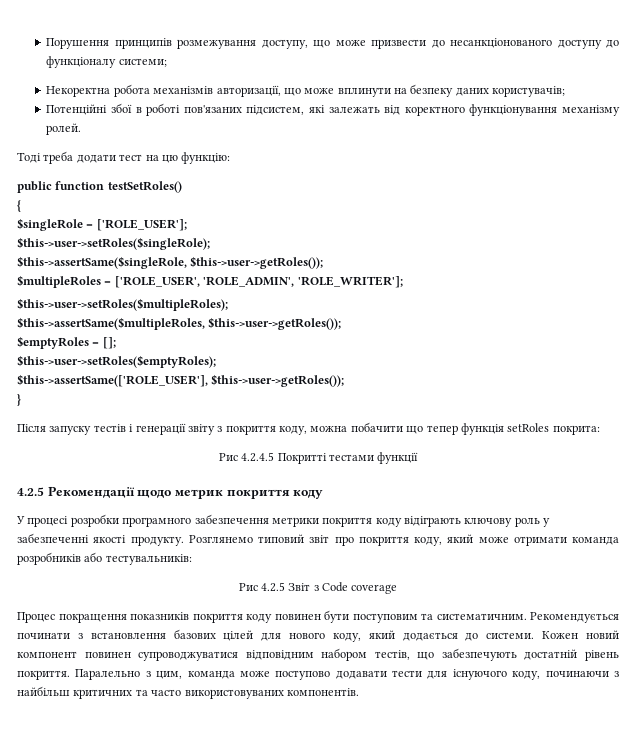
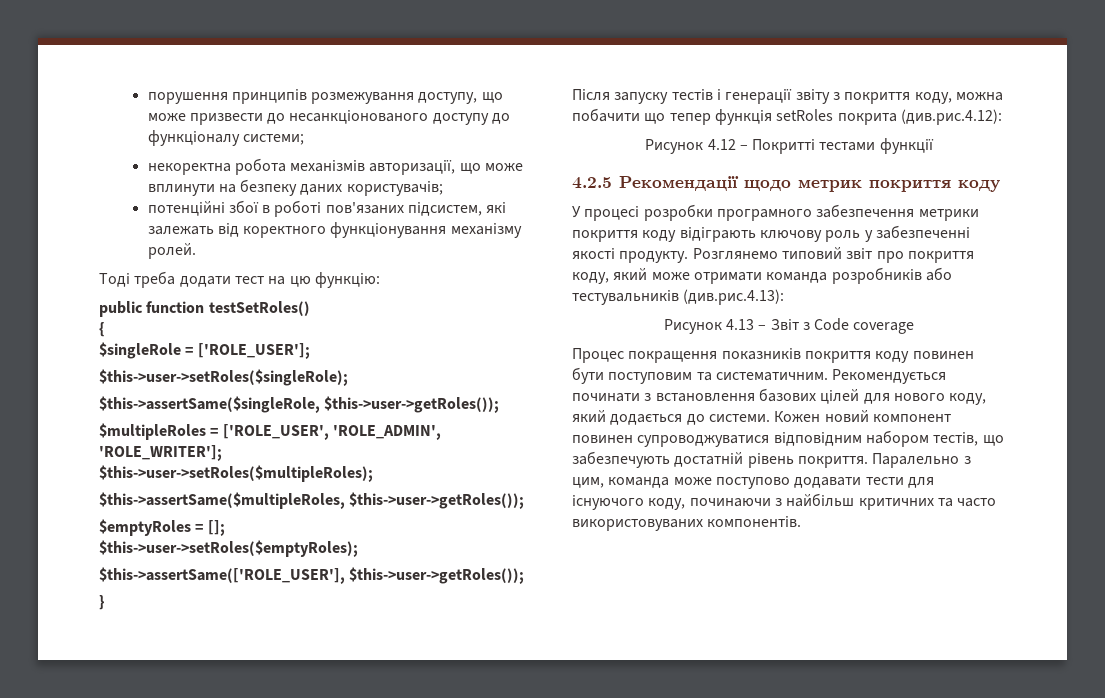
- Порушення принципів розмежування доступу, що може призвести до несанкціонованого доступу до функціоналу системи;
+ порушення принципів розмежування доступу, що може призвести до несанкціонованого доступу до функціоналу системи;
- Некоректна робота механізмів авторизації, що може вплинути на безпеку даних користувачів;
+ некоректна робота механізмів авторизації, що може вплинути на безпеку даних користувачів;
- Потенційні збої в роботі пов'язаних підсистем, які залежать від коректного функціонування механізму ролей.
+ потенційні збої в роботі пов'язаних підсистем, які залежать від коректного функціонування механізму ролей.
- Після запуску тестів і генерації звіту з покриття коду, можна побачити що тепер функція setRoles покрита:
- Рис 4.2.4.5 Покритті тестами функції
+ Після запуску тестів і генерації звіту з покриття коду, можна побачити що тепер функція setRoles покрита (див.рис.4.12):
+ Рисунок 4.12 – Покритті тестами функції
- Розглянемо типовий звіт про покриття коду, який може отримати команда розробників або тестувальників:
- Рис 4.2.5 Звіт з Code coverage
+ Розглянемо типовий звіт про покриття коду, який може отримати команда розробників або тестувальників (див.рис.4.13):
+ Рисунок 4.13 – Звіт з Code coverage

